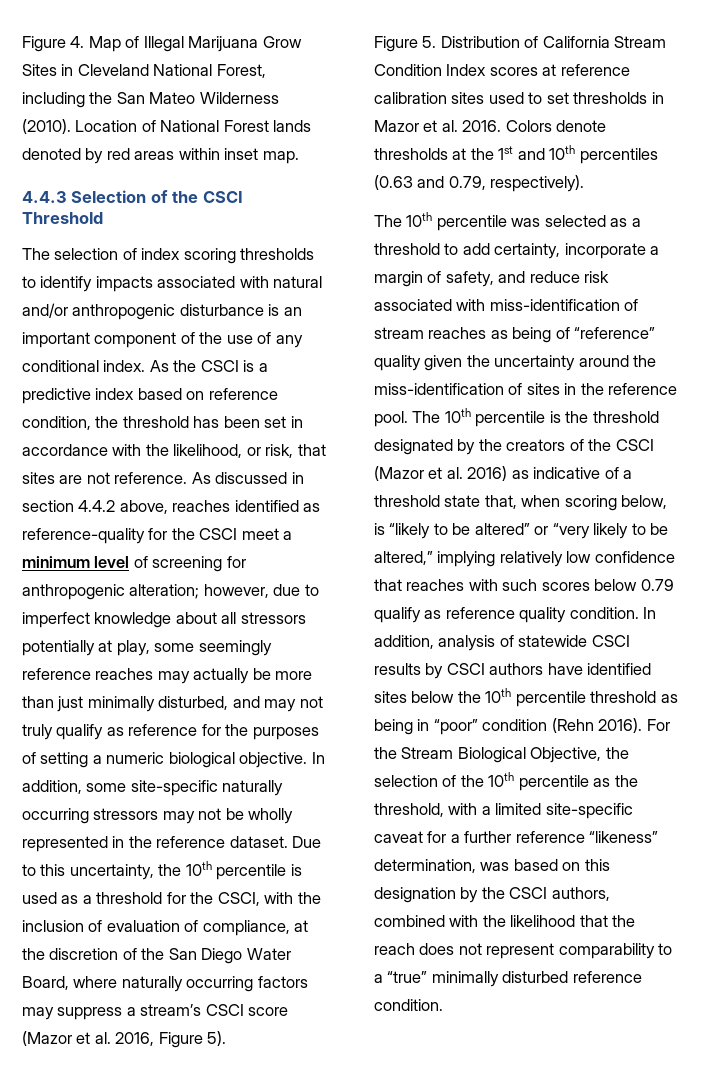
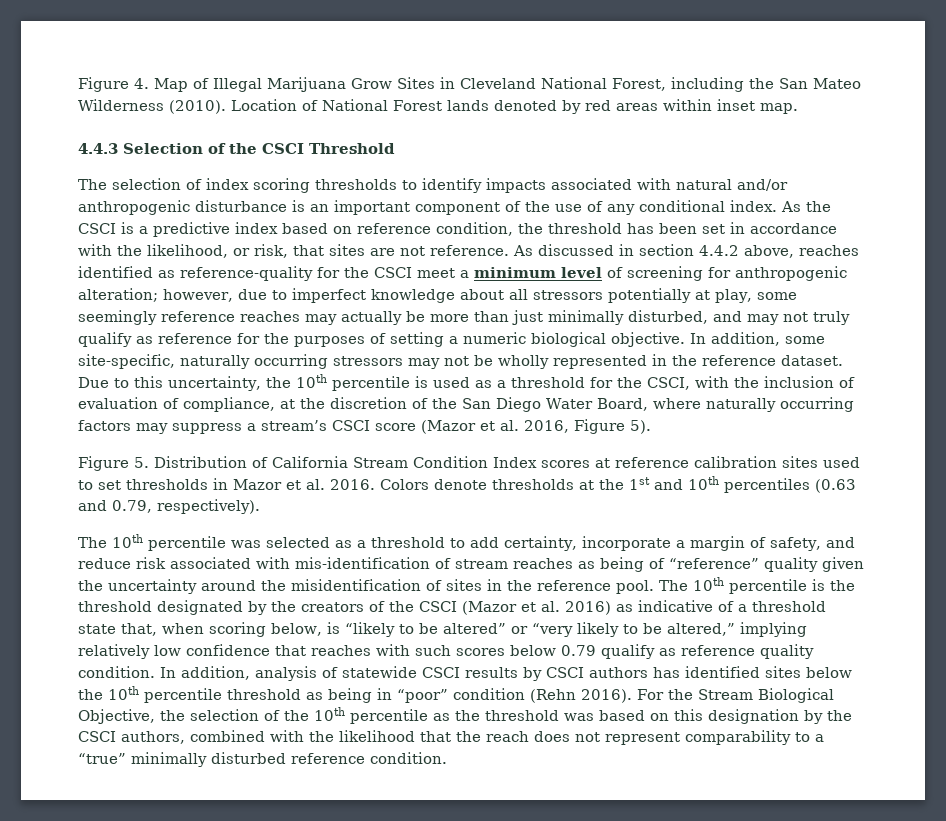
- In addition, some site-specific naturally occurring stressors may not be wholly represented in the reference dataset.
+ In addition, some site-specific, naturally occurring stressors may not be wholly represented in the reference dataset.
- The 10th percentile was selected as a threshold to add certainty, incorporate a margin of safety, and reduce risk associated with miss-identification of stream reaches as being of “reference” quality given the uncertainty around the miss-identification of sites in the reference pool.
+ The 10th percentile was selected as a threshold to add certainty, incorporate a margin of safety, and reduce risk associated with mis-identification of stream reaches as being of “reference” quality given the uncertainty around the misidentification of sites in the reference pool.
- In addition, analysis of statewide CSCI results by CSCI authors have identified sites below the 10th percentile threshold as being in “poor” condition (Rehn 2016).
+ In addition, analysis of statewide CSCI results by CSCI authors has identified sites below the 10th percentile threshold as being in “poor” condition (Rehn 2016).
- For the Stream Biological Objective, the selection of the 10th percentile as the threshold, with a limited site-specific caveat for a further reference “likeness” determination, was based on this designation by the CSCI authors, combined with the likelihood that the reach does not represent comparability to a “true” minimally disturbed reference condition.
+ For the Stream Biological Objective, the selection of the 10th percentile as the threshold was based on this designation by the CSCI authors, combined with the likelihood that the reach does not represent comparability to a “true” minimally disturbed reference condition.

